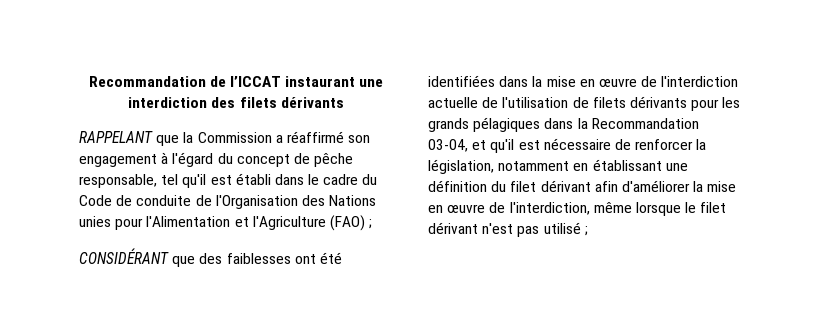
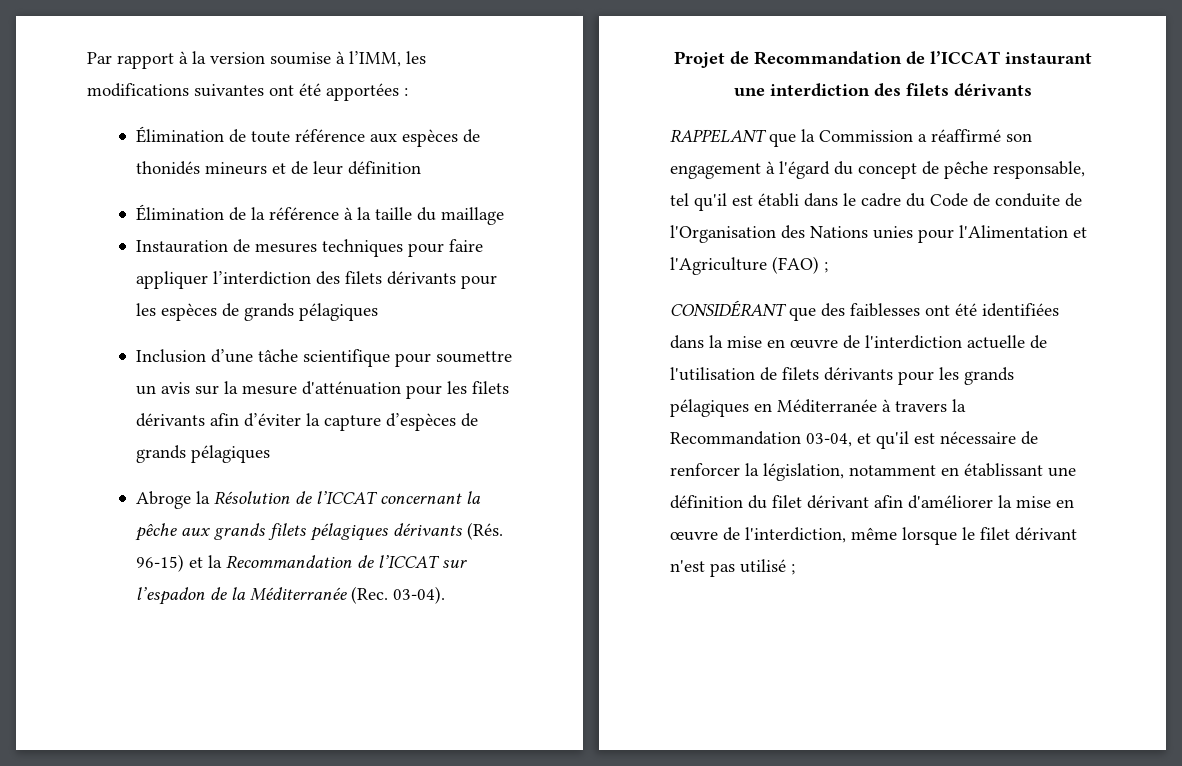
- Recommandation de l’ICCAT instaurant une interdiction des filets dérivants
+ Par rapport à la version soumise à l’IMM, les modifications suivantes ont été apportées :
+ Élimination de toute référence aux espèces de thonidés mineurs et de leur définition
+ Élimination de la référence à la taille du maillage
+ Instauration de mesures techniques pour faire appliquer l’interdiction des filets dérivants pour les espèces de grands pélagiques
+ Inclusion d’une tâche scientifique pour soumettre un avis sur la mesure d'atténuation pour les filets dérivants afin d’éviter la capture d’espèces de grands pélagiques
+ Abroge la Résolution de l’ICCAT concernant la pêche aux grands filets pélagiques dérivants (Rés. 96-15) et la Recommandation de l’ICCAT sur l’espadon de la Méditerranée (Rec. 03-04).
+ Projet de Recommandation de l’ICCAT instaurant une interdiction des filets dérivants
- CONSIDÉRANT que des faiblesses ont été identifiées dans la mise en œuvre de l'interdiction actuelle de l'utilisation de filets dérivants pour les grands pélagiques dans la Recommandation 03-04, et qu'il est nécessaire de renforcer la législation, notamment en établissant une définition du filet dérivant afin d'améliorer la mise en œuvre de l'interdiction, même lorsque le filet dérivant n'est pas utilisé ;
+ CONSIDÉRANT que des faiblesses ont été identifiées dans la mise en œuvre de l'interdiction actuelle de l'utilisation de filets dérivants pour les grands pélagiques en Méditerranée à travers la Recommandation 03-04, et qu'il est nécessaire de renforcer la législation, notamment en établissant une définition du filet dérivant afin d'améliorer la mise en œuvre de l'interdiction, même lorsque le filet dérivant n'est pas utilisé ;

